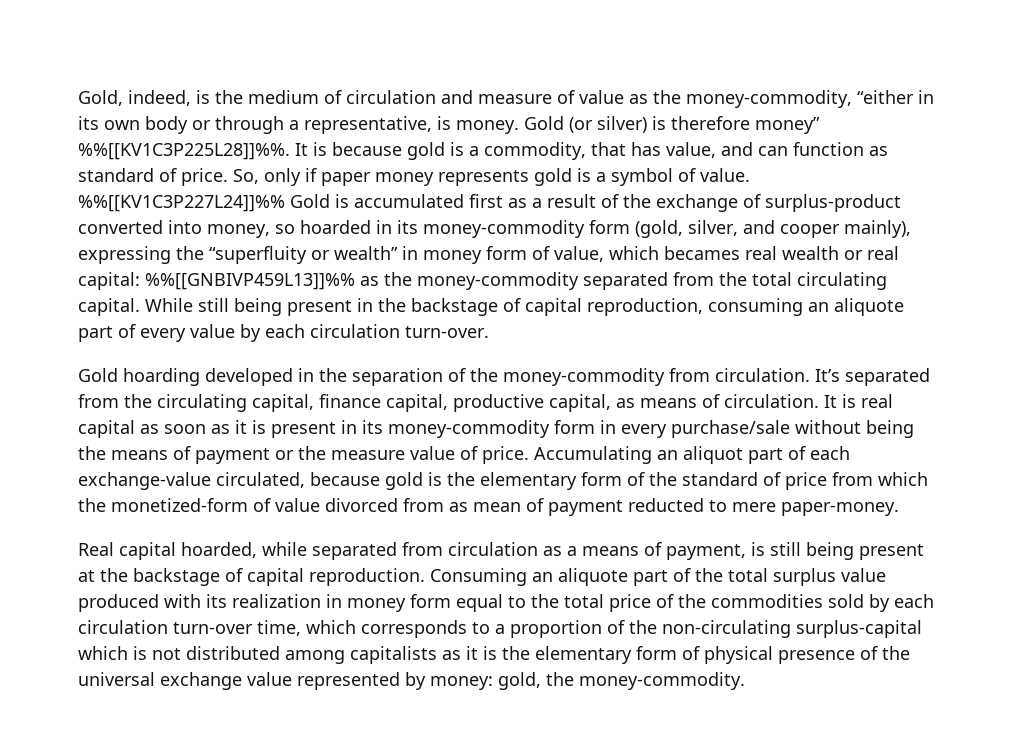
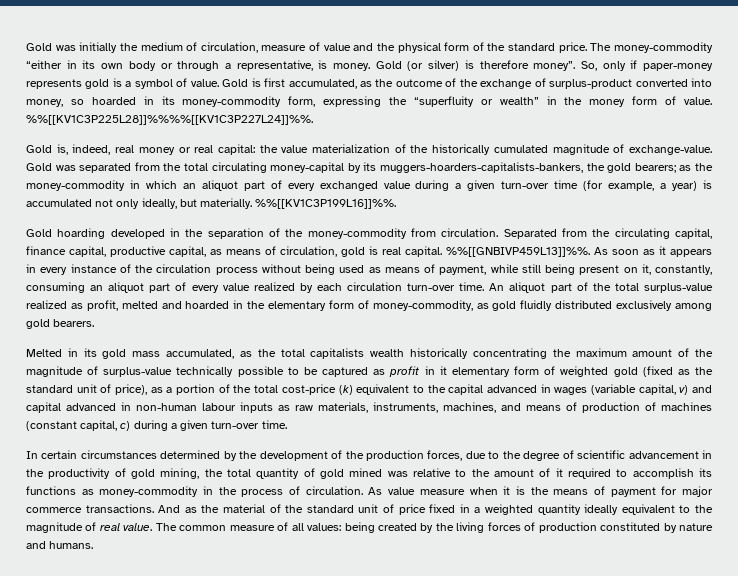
- Gold, indeed, is the medium of circulation and measure of value as the money-commodity, “either in its own body or through a representative, is money.
+ Gold was initially the medium of circulation, measure of value and the physical form of the standard price. The money-commodity “either in its own body or through a representative, is money.
- Gold (or silver) is therefore money” %%[[KV1C3P225L28]]%%. It is because gold is a commodity, that has value, and can function as standard of price.
+ Gold (or silver) is therefore money”.
- So, only if paper money represents gold is a symbol of value.
+ So, only if paper-money represents gold is a symbol of value.
- %%[[KV1C3P227L24]]%% Gold is accumulated first as a result of the exchange of surplus-product converted into money, so hoarded in its money-commodity form (gold, silver, and cooper mainly), expressing the “superfluity or wealth” in money form of value, which becames real wealth or real capital: %%[[GNBIVP459L13]]%% as the money-commodity separated from the total circulating capital. While still being present in the backstage of capital reproduction, consuming an aliquote part of every value by each circulation turn-over.
+ Gold is first accumulated, as the outcome of the exchange of surplus-product converted into money, so hoarded in its money-commodity form, expressing the “superfluity or wealth” in the money form of value. %%[[KV1C3P225L28]]%%%%[[KV1C3P227L24]]%%.
+ Gold is, indeed, real money or real capital: the value materialization of the historically cumulated magnitude of exchange-value. Gold was separated from the total circulating money-capital by its muggers-hoarders-capitalists-bankers, the gold bearers; as the money-commodity in which an aliquot part of every exchanged value during a given turn-over time (for example, a year) is accumulated not only ideally, but materially. %%[[KV1C3P199L16]]%%.
- It’s separated from the circulating capital, finance capital, productive capital, as means of circulation. It is real capital as soon as it is present in its money-commodity form in every purchase/sale without being the means of payment or the measure value of price. Accumulating an aliquot part of each exchange-value circulated, because gold is the elementary form of the standard of price from which the monetized-form of value divorced from as mean of payment reducted to mere paper-money.
- Real capital hoarded, while separated from circulation as a means of payment, is still being present at the backstage of capital reproduction. Consuming an aliquote part of the total surplus value produced with its realization in money form equal to the total price of the commodities sold by each circulation turn-over time, which corresponds to a proportion of the non-circulating surplus-capital which is not distributed among capitalists as it is the elementary form of physical presence of the universal exchange value represented by money: gold, the money-commodity.
+ Separated from the circulating capital, finance capital, productive capital, as means of circulation, gold is real capital. %%[[GNBIVP459L13]]%%. As soon as it appears in every instance of the circulation process without being used as means of payment, while still being present on it, constantly, consuming an aliquot part of every value realized by each circulation turn-over time. An aliquot part of the total surplus-value realized as profit, melted and hoarded in the elementary form of money-commodity, as gold fluidly distributed exclusively among gold bearers.
+ Melted in its gold mass accumulated, as the total capitalists wealth historically concentrating the maximum amount of the magnitude of surplus-value technically possible to be captured as profit in it elementary form of weighted gold (fixed as the standard unit of price), as a portion of the total cost-price (k) equivalent to the capital advanced in wages (variable capital, v) and capital advanced in non-human labour inputs as raw materials, instruments, machines, and means of production of machines (constant capital, c) during a given turn-over time.
+ In certain circumstances determined by the development of the production forces, due to the degree of scientific advancement in the productivity of gold mining, the total quantity of gold mined was relative to the amount of it required to accomplish its functions as money-commodity in the process of circulation. As value measure when it is the means of payment for major commerce transactions. And as the material of the standard unit of price fixed in a weighted quantity ideally equivalent to the magnitude of real value. The common measure of all values: being created by the living forces of production constituted by nature and humans.

